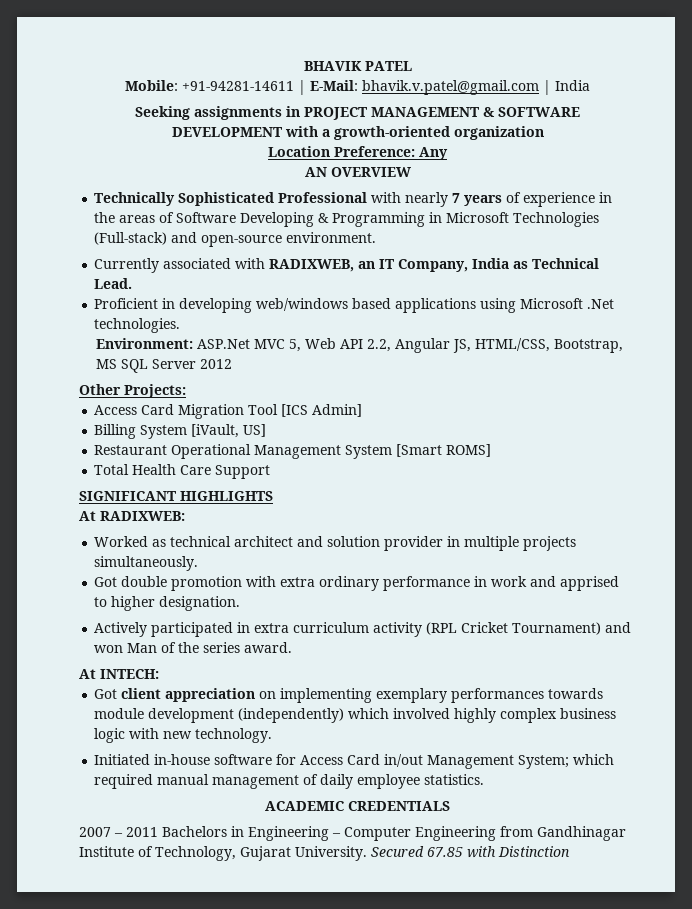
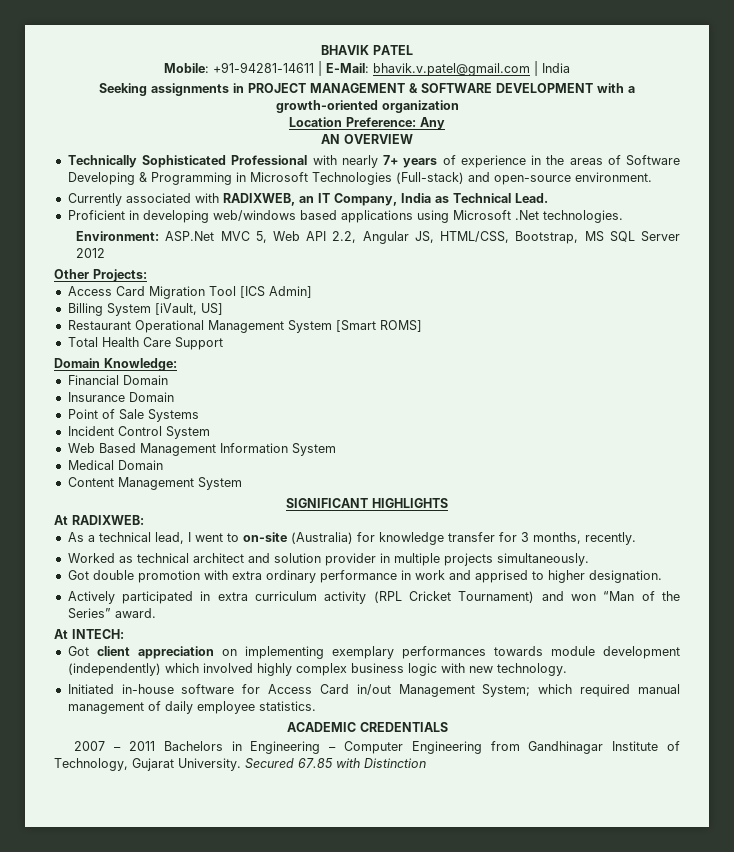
- Technically Sophisticated Professional with nearly 7 years of experience in the areas of Software Developing & Programming in Microsoft Technologies (Full-stack) and open-source environment.
+ Technically Sophisticated Professional with nearly 7+ years of experience in the areas of Software Developing & Programming in Microsoft Technologies (Full-stack) and open-source environment.
+ Domain Knowledge:
+ Financial Domain
+ Insurance Domain
+ Point of Sale Systems
+ Incident Control System
+ Web Based Management Information System
+ Medical Domain
+ Content Management System
  SIGNIFICANT HIGHLIGHTS
  At RADIXWEB:
+ As a technical lead, I went to on-site (Australia) for knowledge transfer for 3 months, recently.
- Actively participated in extra curriculum activity (RPL Cricket Tournament) and won Man of the series award.
+ Actively participated in extra curriculum activity (RPL Cricket Tournament) and won “Man of the Series” award.

